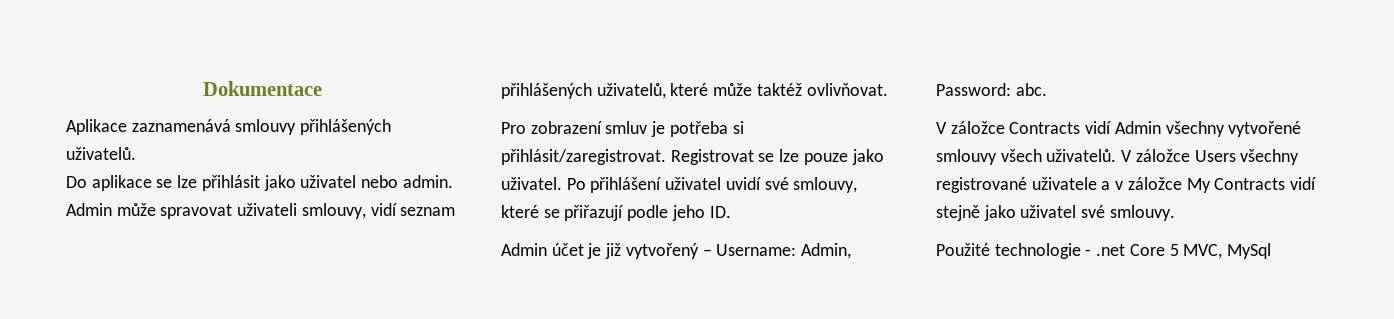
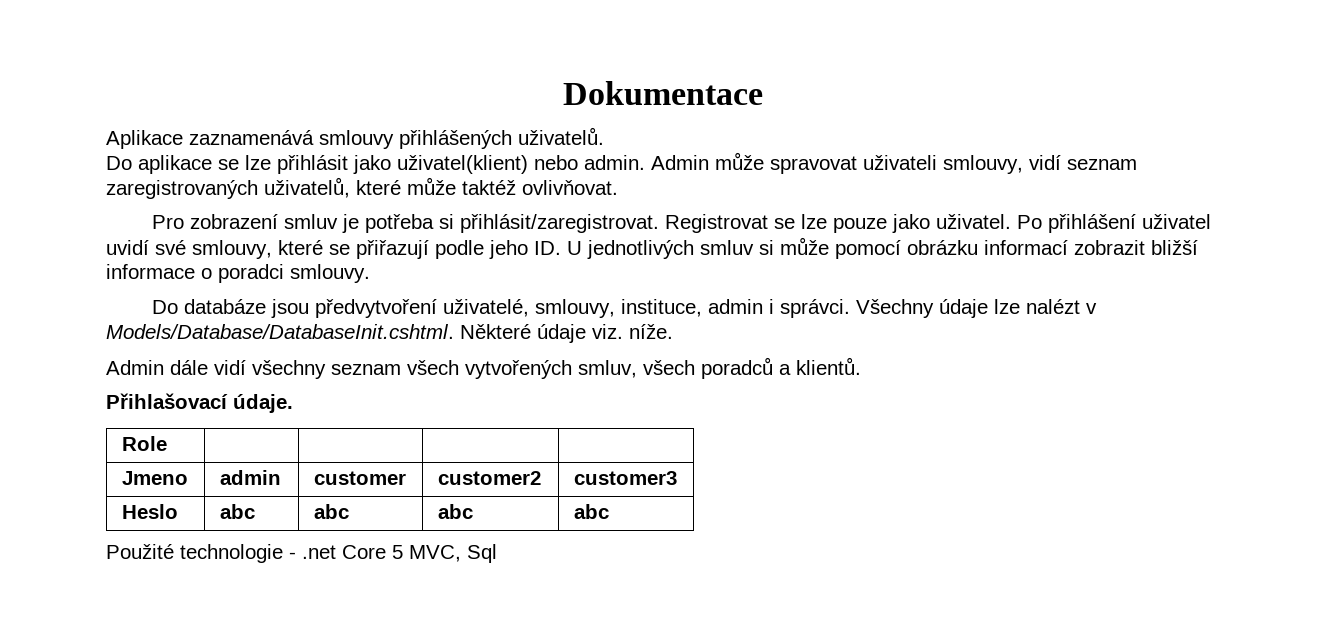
- Do aplikace se lze přihlásit jako uživatel nebo admin.
+ Do aplikace se lze přihlásit jako uživatel(klient) nebo admin.
- Admin může spravovat uživateli smlouvy, vidí seznam přihlášených uživatelů, které může taktéž ovlivňovat.
+ Admin může spravovat uživateli smlouvy, vidí seznam zaregistrovaných uživatelů, které může taktéž ovlivňovat.
- Po přihlášení uživatel uvidí své smlouvy, které se přiřazují podle jeho ID.
- Admin účet je již vytvořený – Username: Admin, Password: abc.
- V záložce Contracts vidí Admin všechny vytvořené smlouvy všech uživatelů. V záložce Users všechny registrované uživatele a v záložce My Contracts vidí stejně jako uživatel své smlouvy.
+ Po přihlášení uživatel uvidí své smlouvy, které se přiřazují podle jeho ID. U jednotlivých smluv si může pomocí obrázku informací zobrazit bližší informace o poradci smlouvy.
+ Do databáze jsou předvytvoření uživatelé, smlouvy, instituce, admin i správci. Všechny údaje lze nalézt v Models/Database/DatabaseInit.cshtml. Některé údaje viz. níže.
+ Admin dále vidí všechny seznam všech vytvořených smluv, všech poradců a klientů.
+ Přihlašovací údaje.
+ Role | | | |
+ Jmeno | admin | customer | customer2 | customer3
+ Heslo | abc | abc | abc | abc
- Použité technologie - .net Core 5 MVC, MySql
+ Použité technologie - .net Core 5 MVC, Sql

